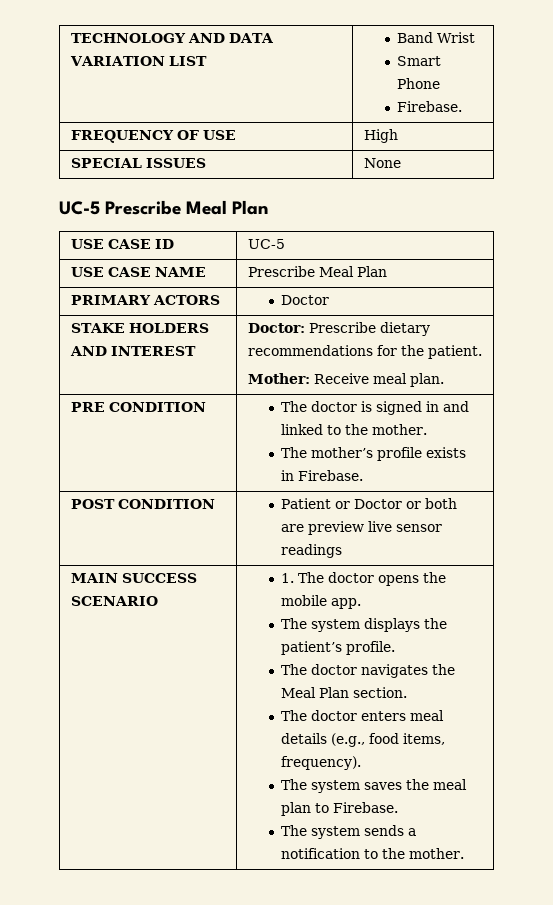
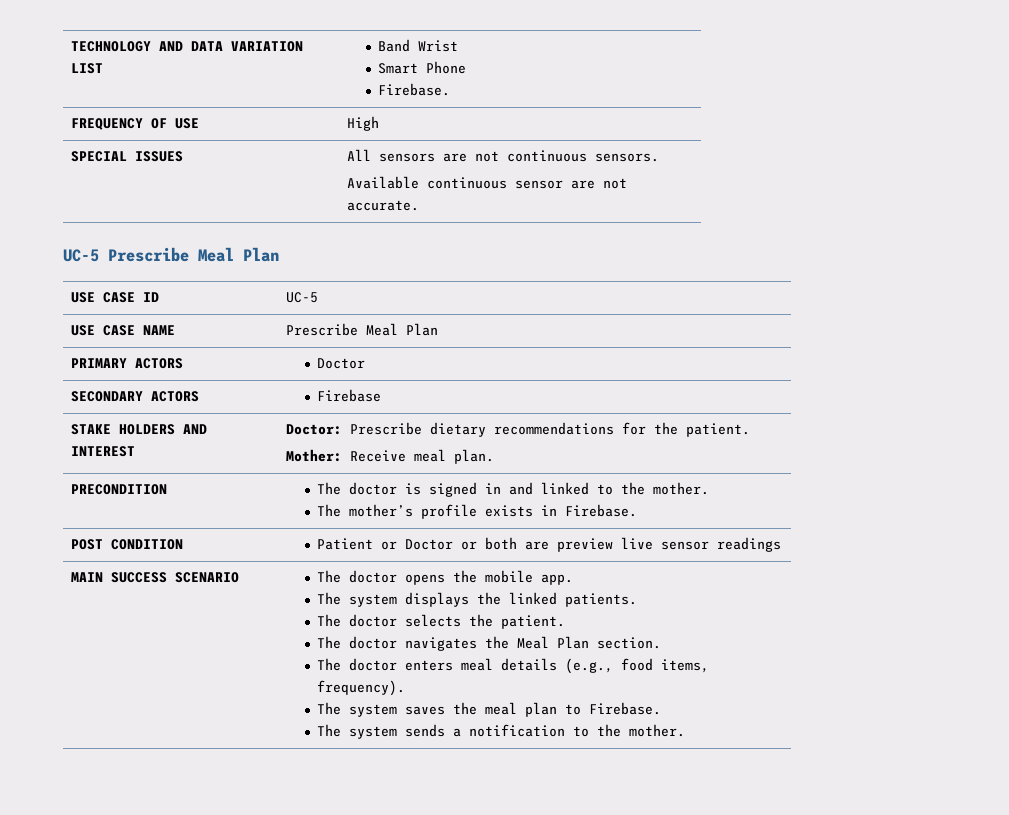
- SPECIAL ISSUES | None
+ SPECIAL ISSUES | All sensors are not continuous sensors.
+ Available continuous sensor are not accurate.
+ SECONDARY ACTORS | Firebase
- PRE CONDITION | The doctor is signed in and linked to the mother.
+ PRECONDITION | The doctor is signed in and linked to the mother.
- 1. The doctor opens the mobile app.
+ The doctor opens the mobile app.
- The system displays the patient’s profile.
+ The system displays the linked patients.
+ The doctor selects the patient.

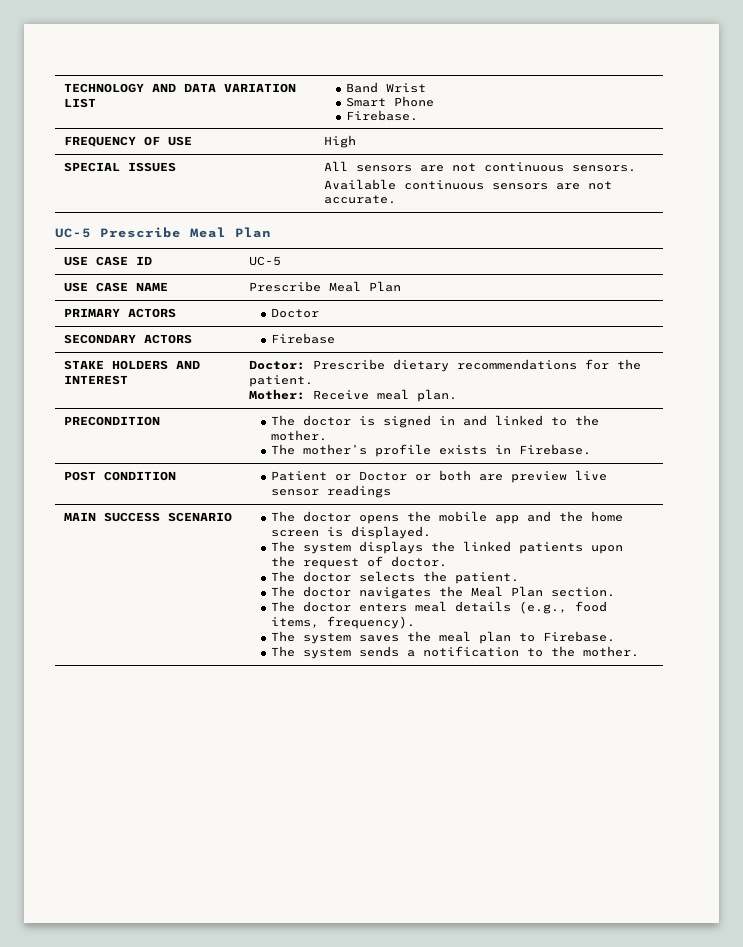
  SPECIAL ISSUES | All sensors are not continuous sensors.
- Available continuous sensor are not accurate.
+ Available continuous sensors are not accurate.
- The doctor opens the mobile app.
+ The doctor opens the mobile app and the home screen is displayed.
- The system displays the linked patients.
+ The system displays the linked patients upon the request of doctor.

